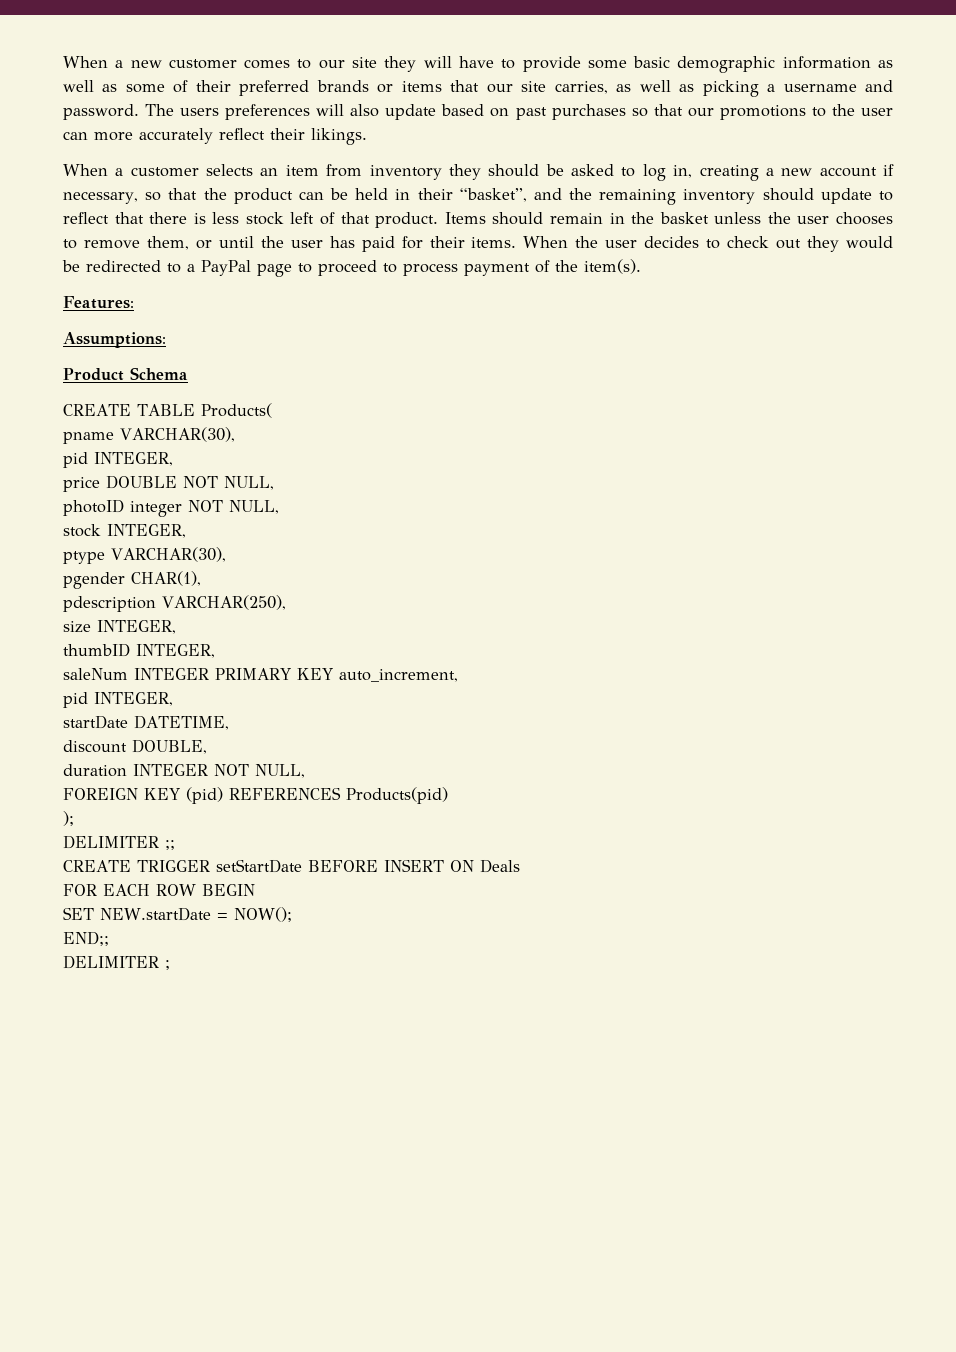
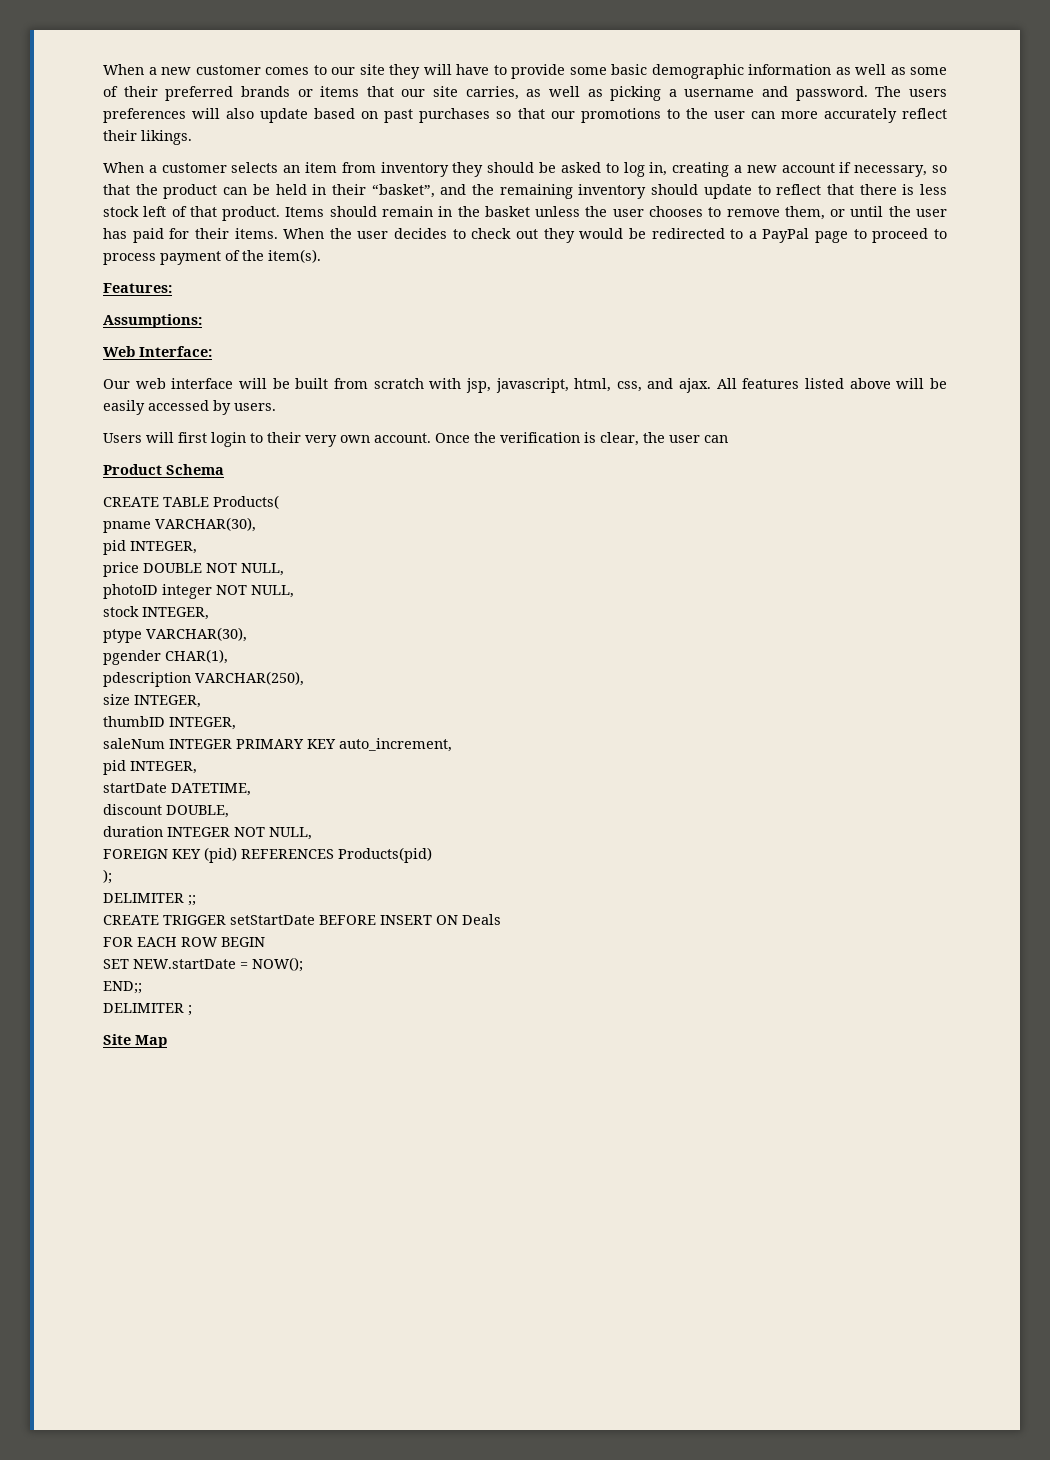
+ Web Interface:
+ Our web interface will be built from scratch with jsp, javascript, html, css, and ajax. All features listed above will be easily accessed by users.
+ Users will first login to their very own account. Once the verification is clear, the user can
+ Site Map

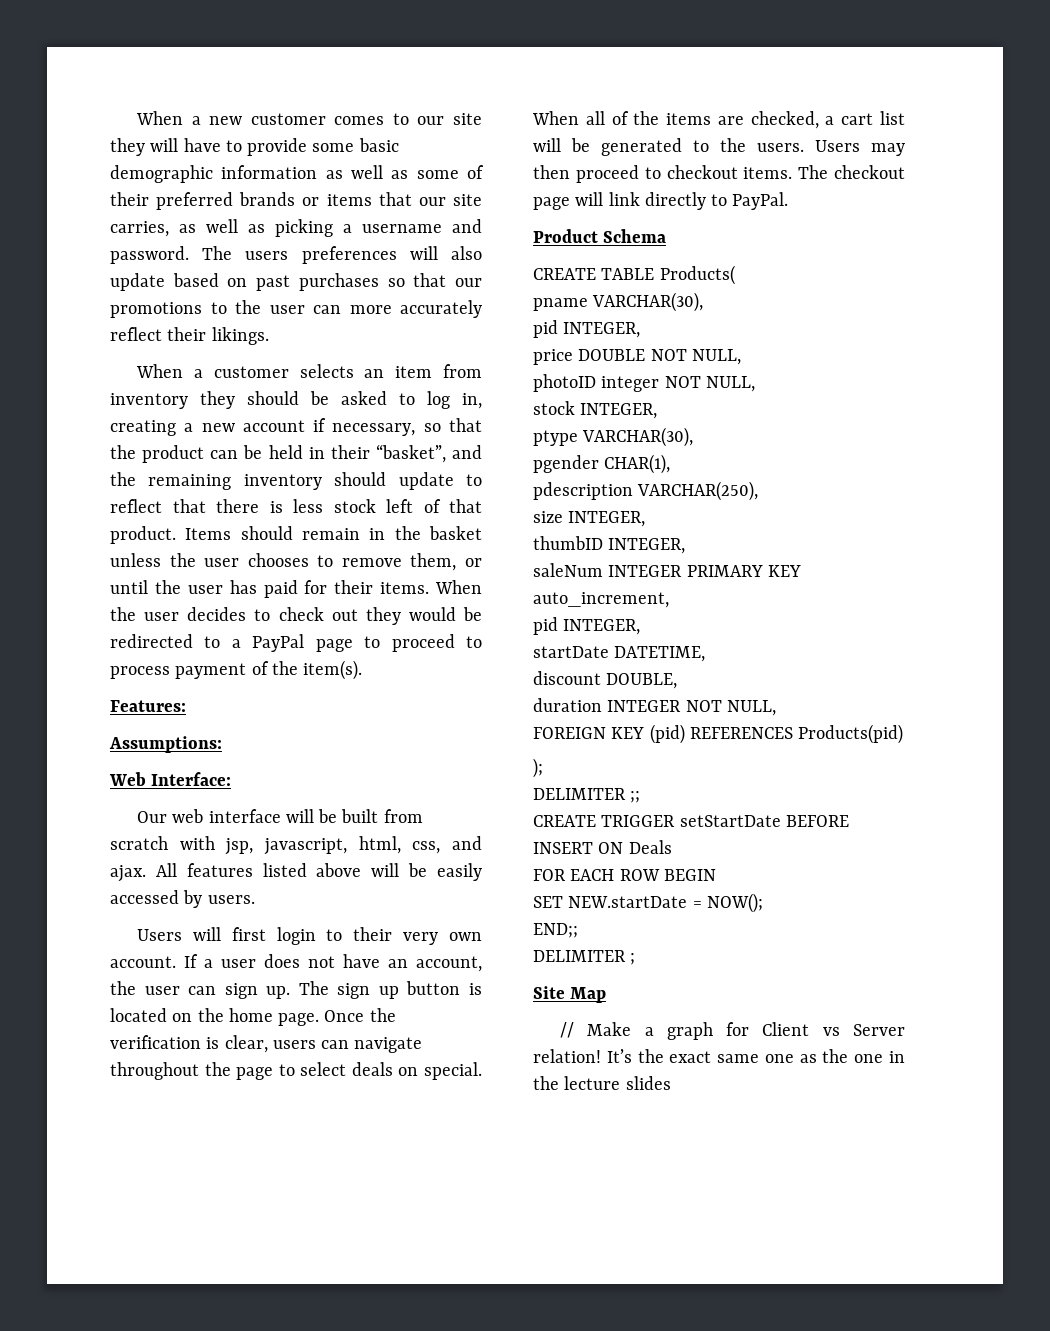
+ If a user does not have an account, the user can sign up. The sign up button is located on the home page.
- Once the verification is clear, the user can
+ Once the verification is clear, users can navigate throughout the page to select deals on special. When all of the items are checked, a cart list will be generated to the users. Users may then proceed to checkout items. The checkout page will link directly to PayPal.
+ // Make a graph for Client vs Server relation! It’s the exact same one as the one in the lecture slides

